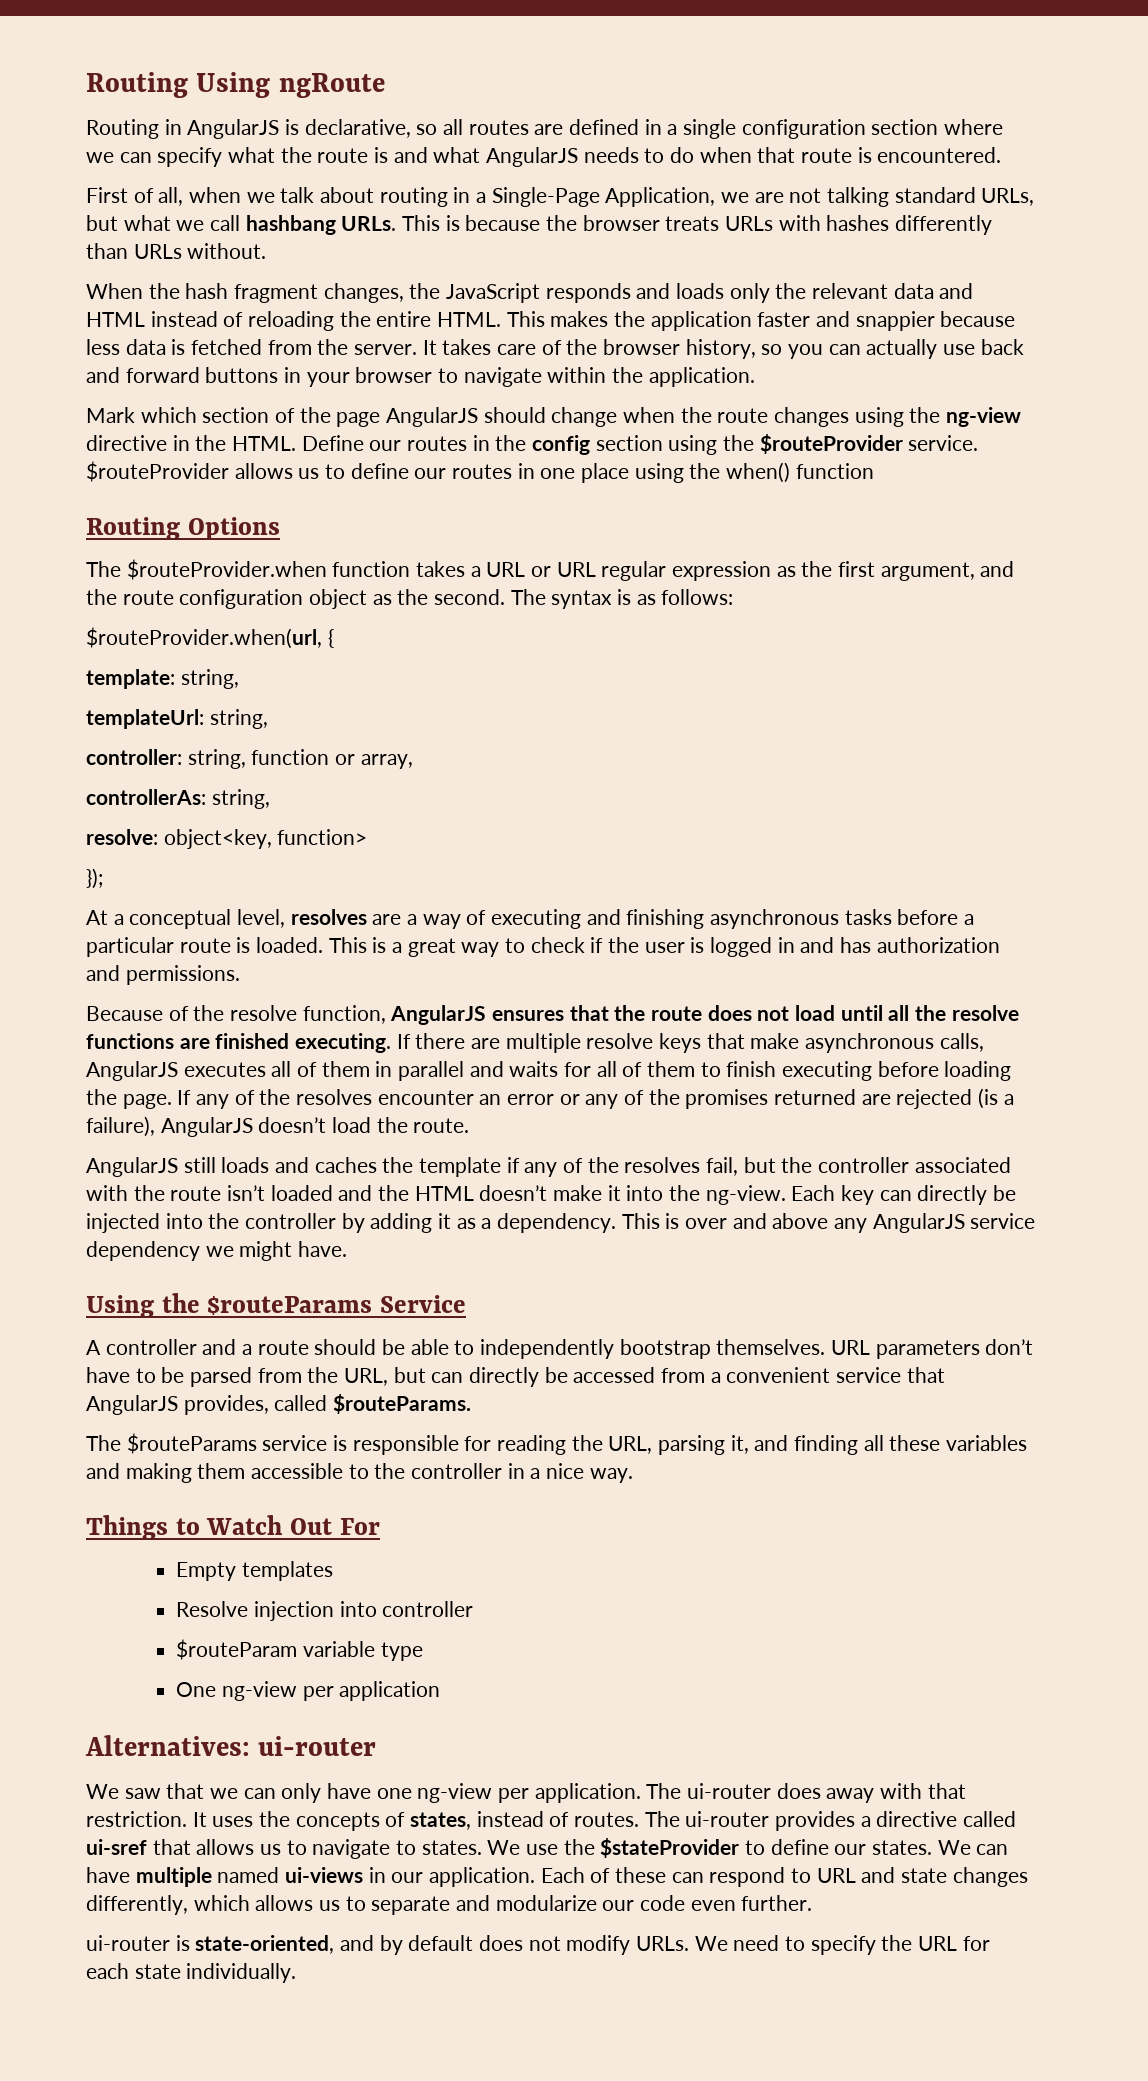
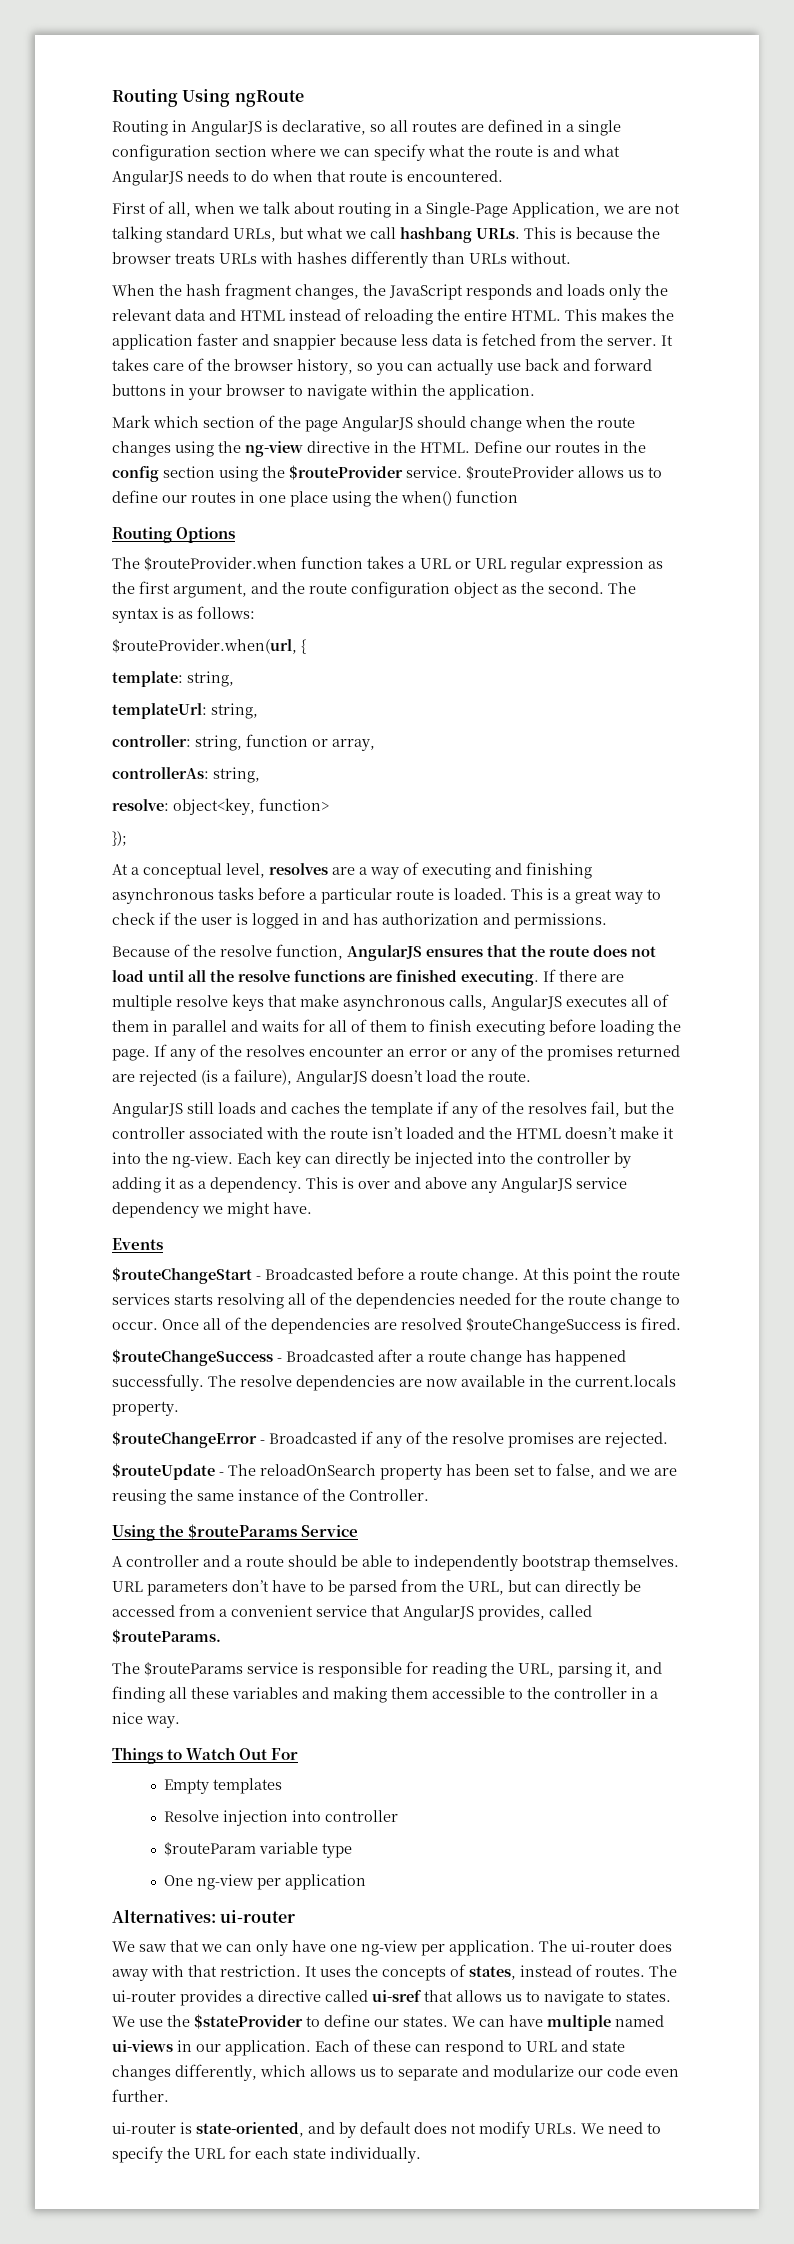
+ Events
+ $routeChangeStart - Broadcasted before a route change. At this point the route services starts resolving all of the dependencies needed for the route change to occur. Once all of the dependencies are resolved $routeChangeSuccess is fired.
+ $routeChangeSuccess - Broadcasted after a route change has happened successfully. The resolve dependencies are now available in the current.locals property.
+ $routeChangeError - Broadcasted if any of the resolve promises are rejected.
+ $routeUpdate - The reloadOnSearch property has been set to false, and we are reusing the same instance of the Controller.

